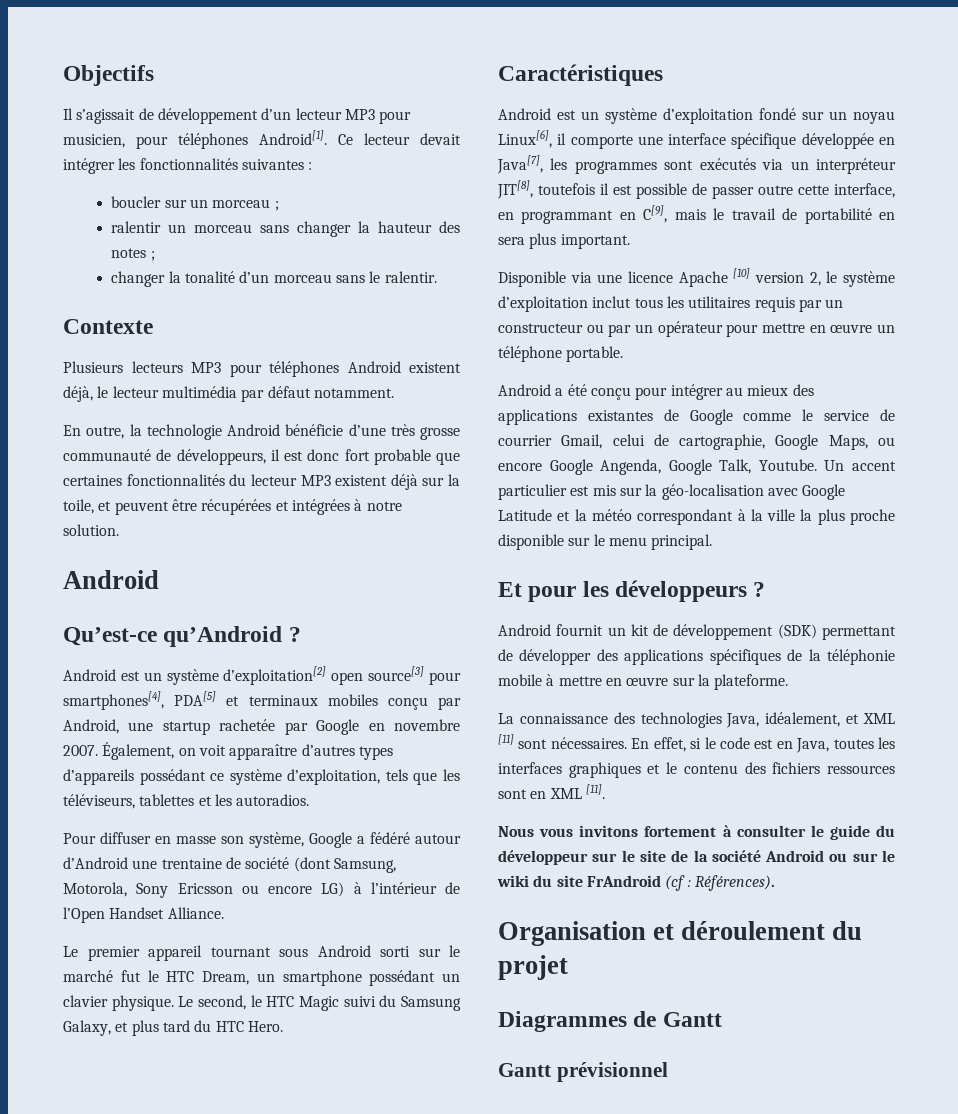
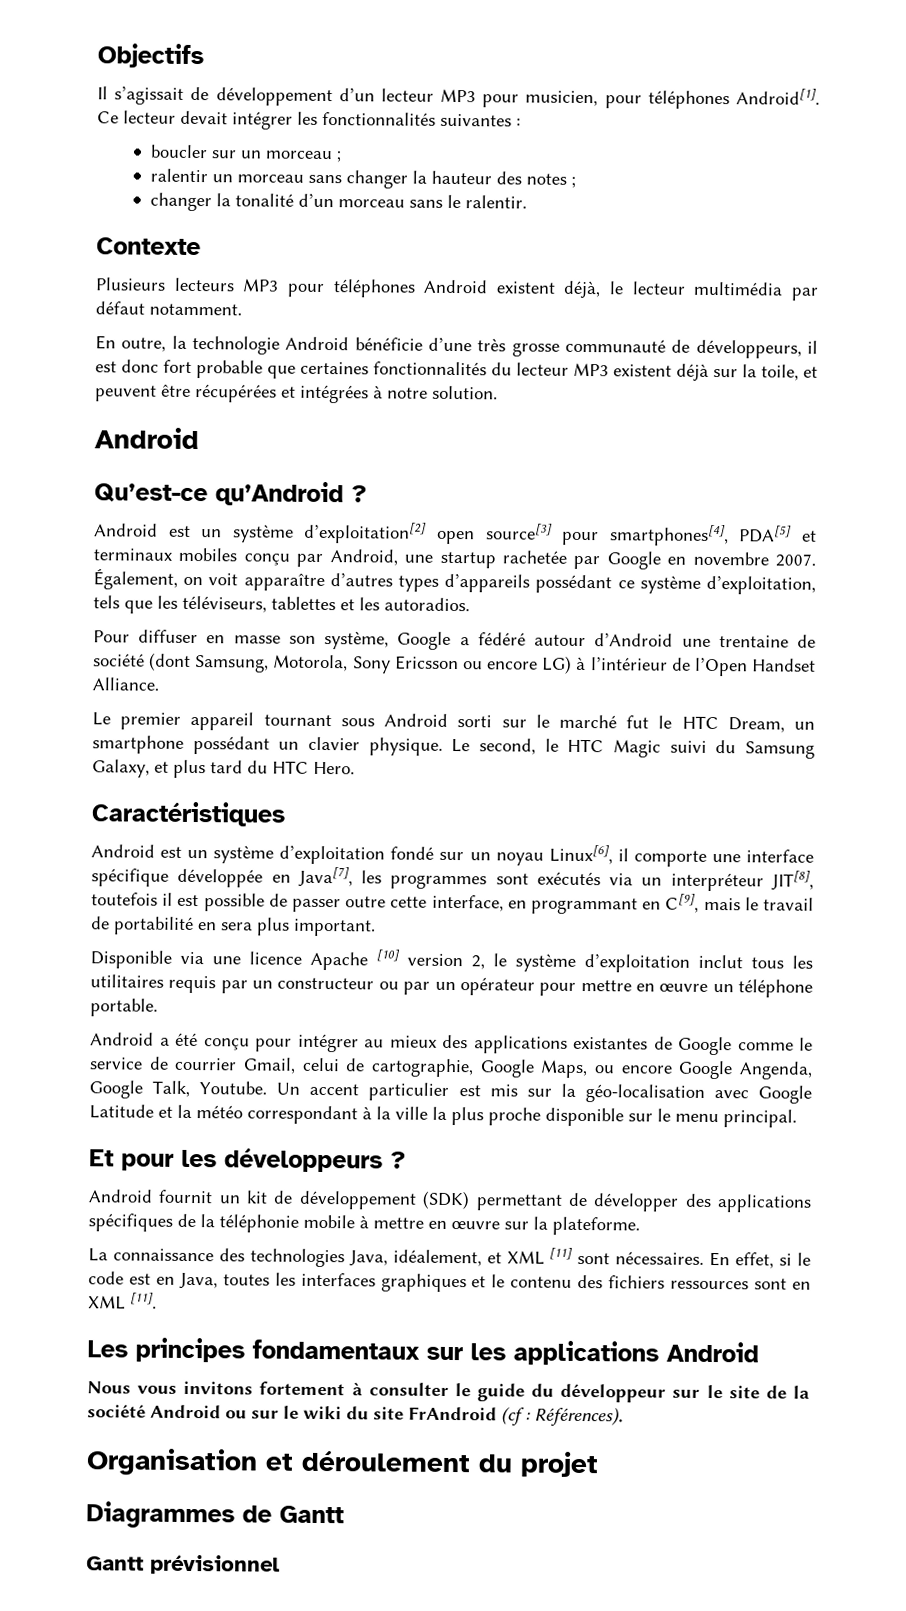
+ Les principes fondamentaux sur les applications Android

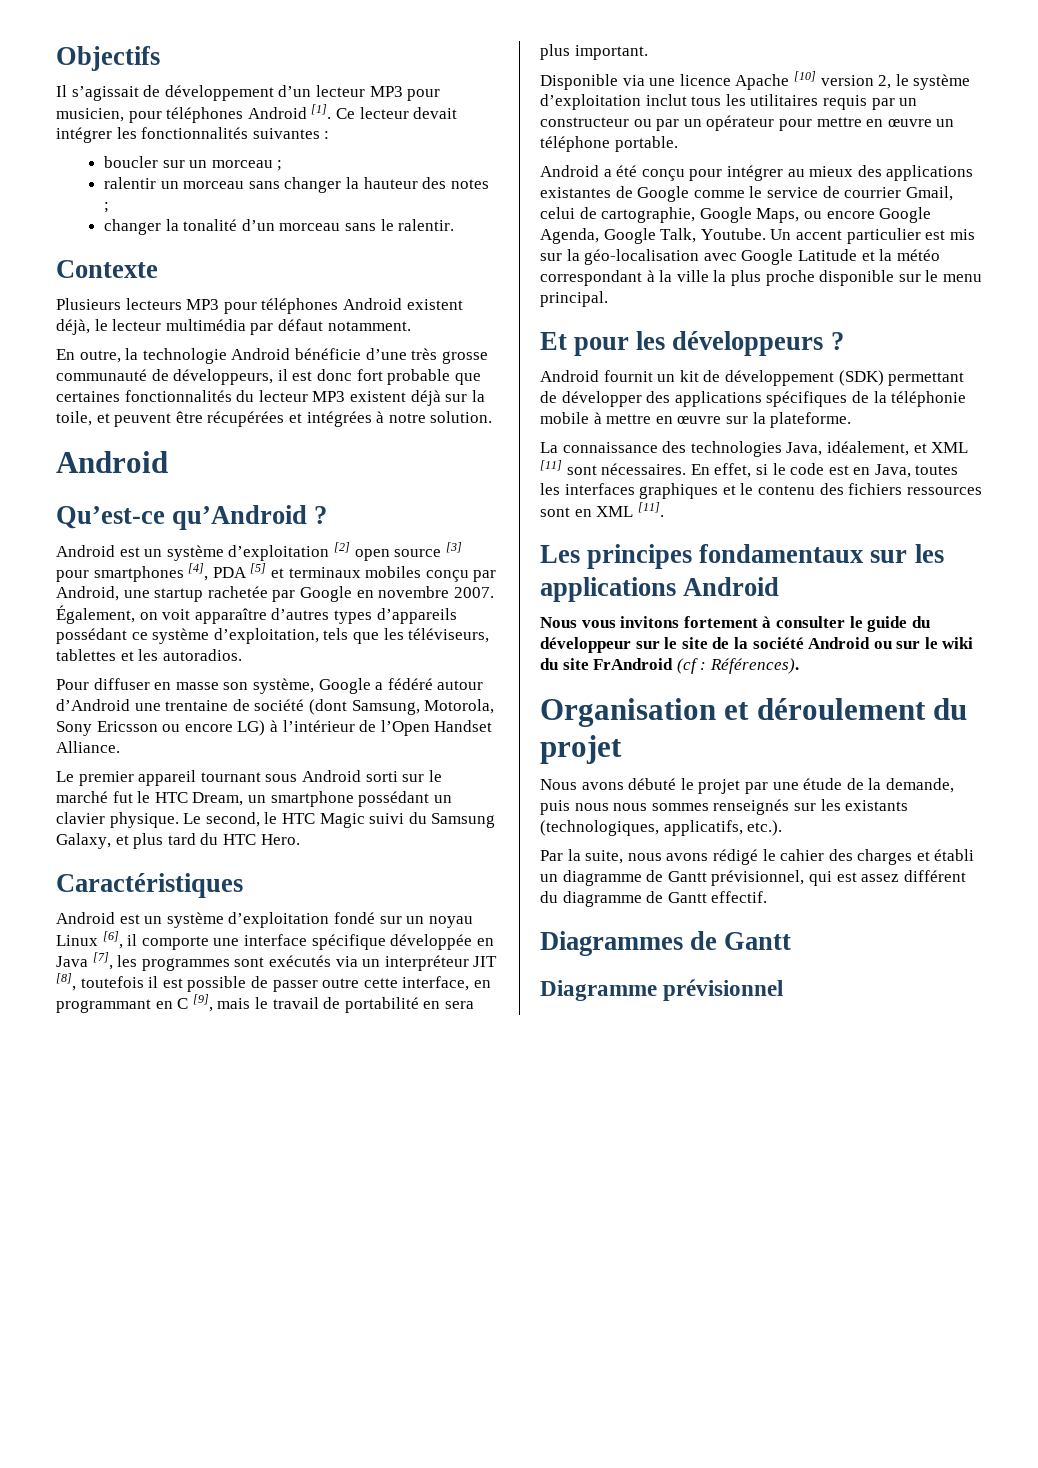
- Il s’agissait de développement d’un lecteur MP3 pour musicien, pour téléphones Android[1].
+ Il s’agissait de développement d’un lecteur MP3 pour musicien, pour téléphones Android [1].
- Android est un système d’exploitation[2] open source[3] pour smartphones[4], PDA[5] et terminaux mobiles conçu par Android, une startup rachetée par Google en novembre 2007.
+ Android est un système d’exploitation [2] open source [3] pour smartphones [4], PDA [5] et terminaux mobiles conçu par Android, une startup rachetée par Google en novembre 2007.
- Android est un système d’exploitation fondé sur un noyau Linux[6], il comporte une interface spécifique développée en Java[7], les programmes sont exécutés via un interpréteur JIT[8], toutefois il est possible de passer outre cette interface, en programmant en C[9], mais le travail de portabilité en sera plus important.
+ Android est un système d’exploitation fondé sur un noyau Linux [6], il comporte une interface spécifique développée en Java [7], les programmes sont exécutés via un interpréteur JIT [8], toutefois il est possible de passer outre cette interface, en programmant en C [9], mais le travail de portabilité en sera plus important.
- Android a été conçu pour intégrer au mieux des applications existantes de Google comme le service de courrier Gmail, celui de cartographie, Google Maps, ou encore Google Angenda, Google Talk, Youtube.
+ Android a été conçu pour intégrer au mieux des applications existantes de Google comme le service de courrier Gmail, celui de cartographie, Google Maps, ou encore Google Agenda, Google Talk, Youtube.
+ Nous avons débuté le projet par une étude de la demande, puis nous nous sommes renseignés sur les existants (technologiques, applicatifs, etc.).
+ Par la suite, nous avons rédigé le cahier des charges et établi un diagramme de Gantt prévisionnel, qui est assez différent du diagramme de Gantt effectif.
- Gantt prévisionnel
+ Diagramme prévisionnel

